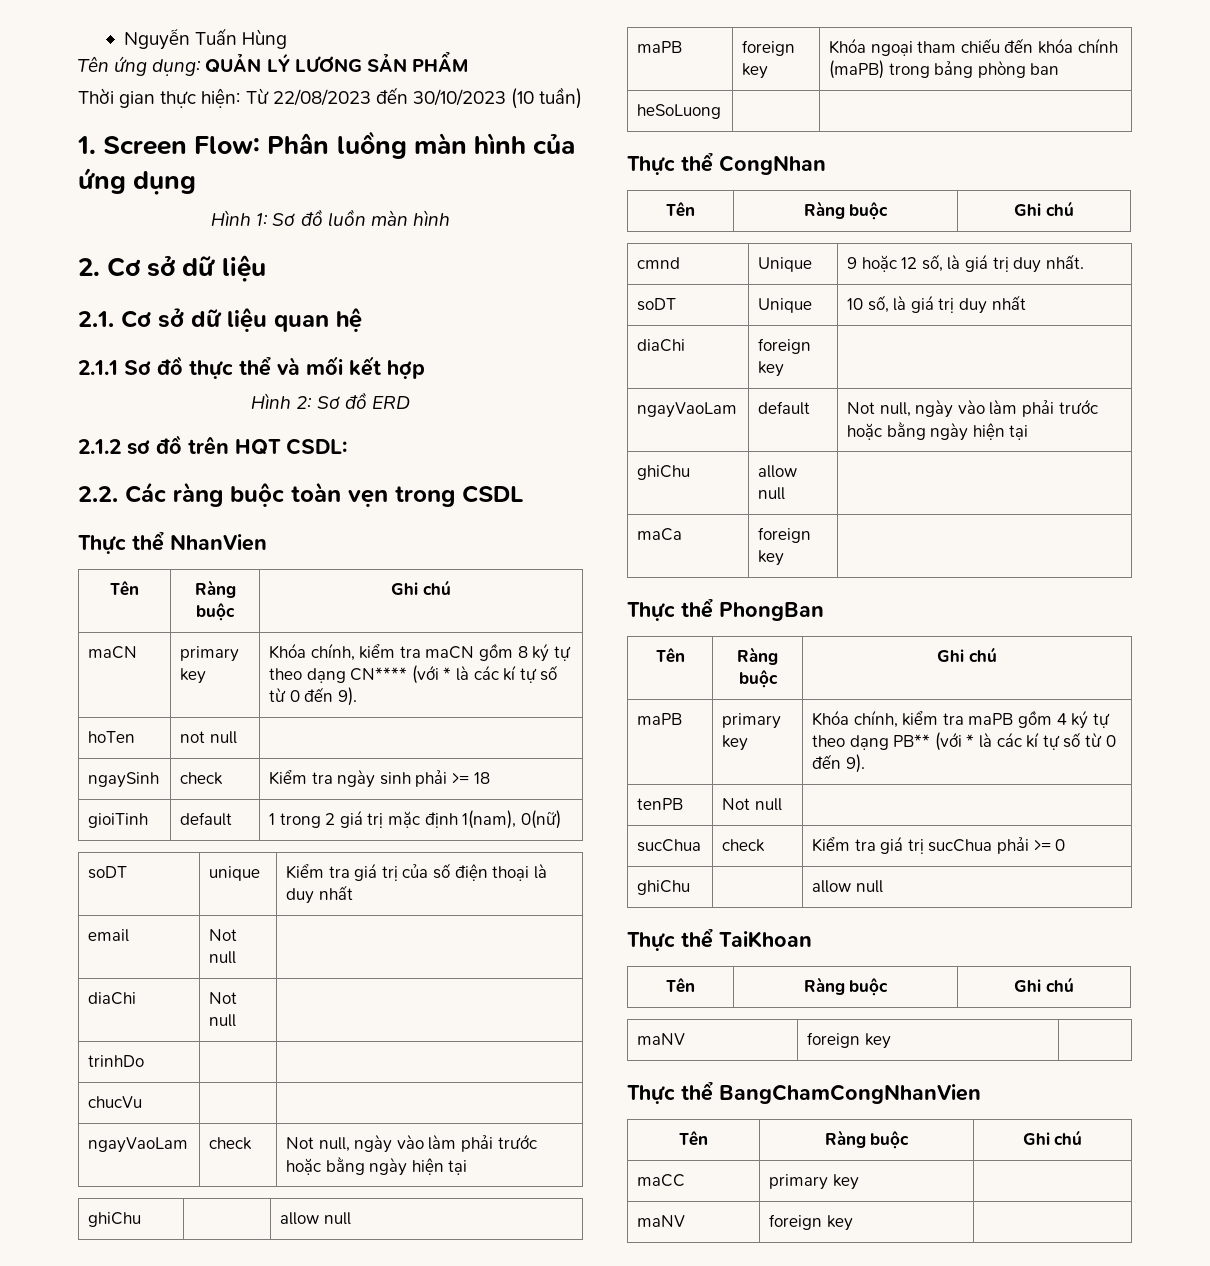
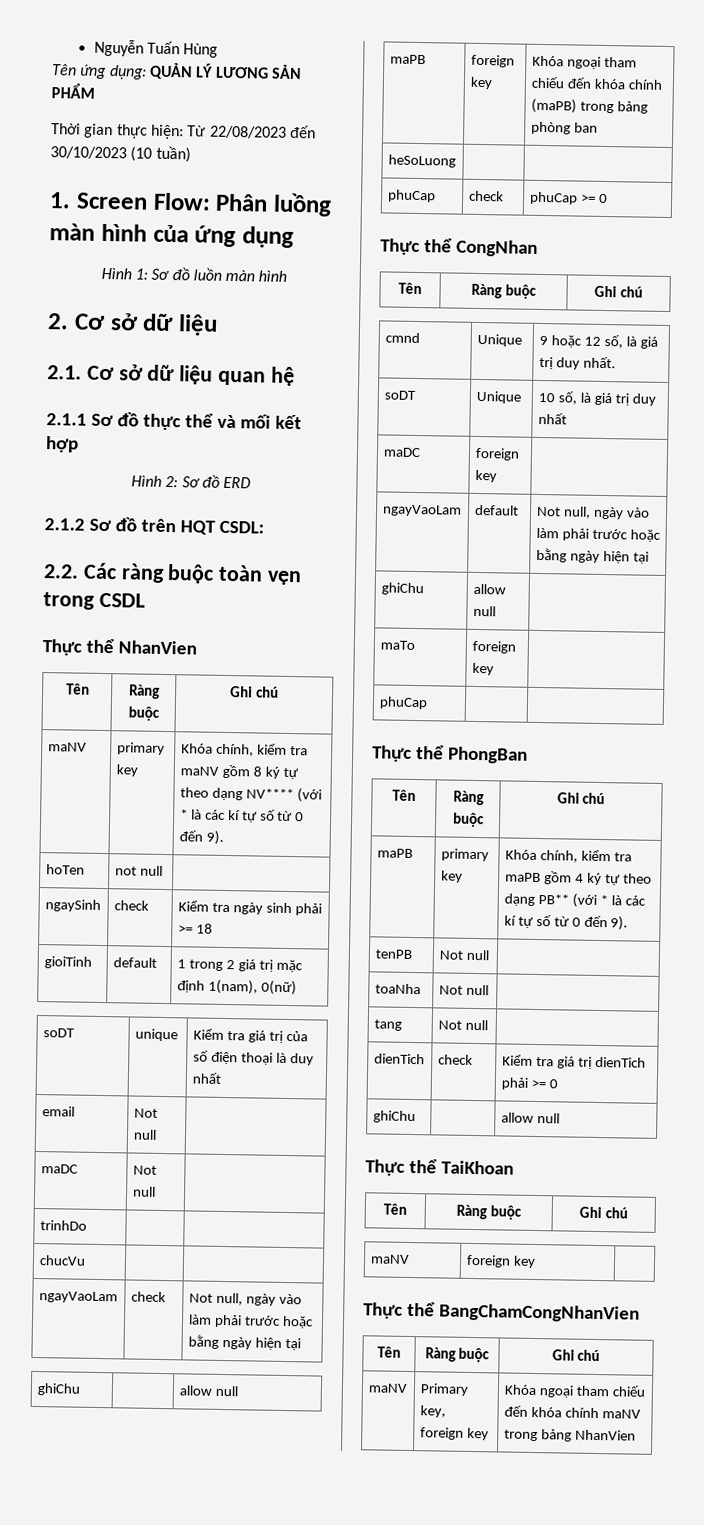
- 2.1.2 sơ đồ trên HQT CSDL:
+ 2.1.2 Sơ đồ trên HQT CSDL:
- maCN | primary key | Khóa chính, kiểm tra maCN gồm 8 ký tự theo dạng CN**** (với * là các kí tự số từ 0 đến 9).
+ maNV | primary key | Khóa chính, kiểm tra maNV gồm 8 ký tự theo dạng NV**** (với * là các kí tự số từ 0 đến 9).
- diaChi | Not null |
+ maDC | Not null |
+ phuCap | check | phuCap >= 0
- diaChi | foreign key |
+ maDC | foreign key |
- maCa | foreign key |
+ maTo | foreign key |
+ phuCap | |
- sucChua | check | Kiểm tra giá trị sucChua phải >= 0
+ toaNha | Not null |
+ tang | Not null |
+ dienTich | check | Kiểm tra giá trị dienTich phải >= 0
- maCC | primary key |
- maNV | foreign key |
+ maNV | Primary key, foreign key | Khóa ngoại tham chiếu đến khóa chính maNV trong bảng NhanVien

